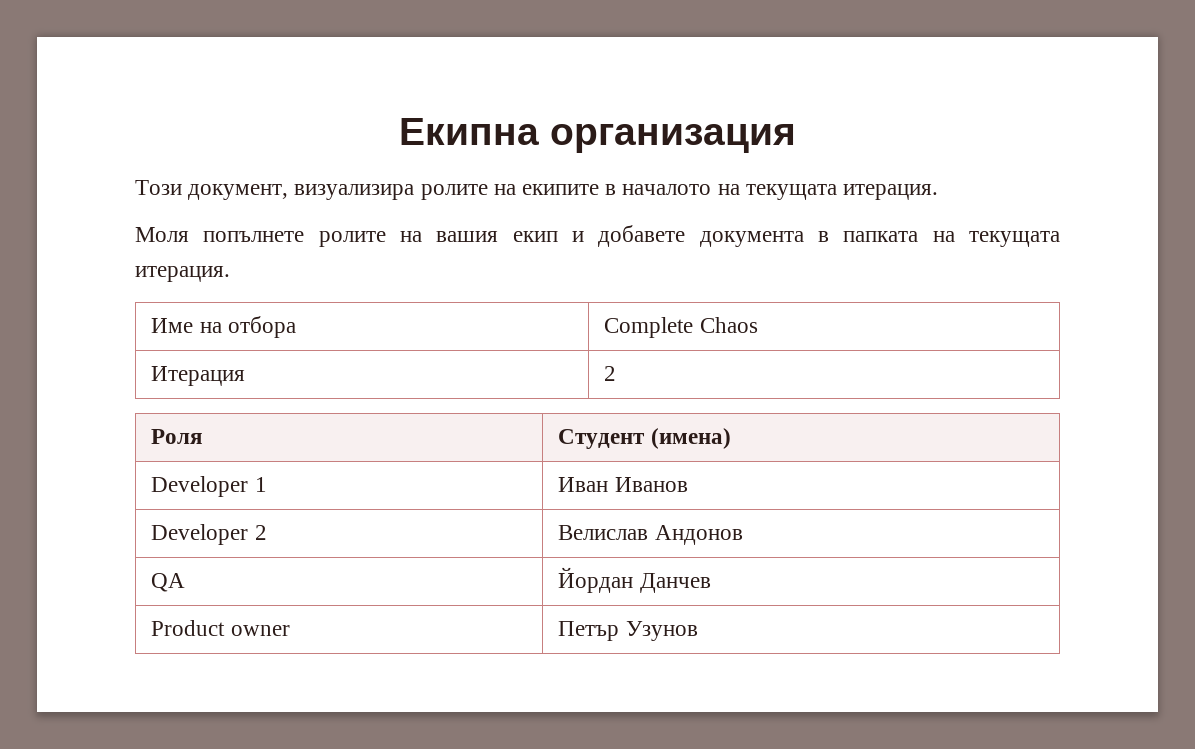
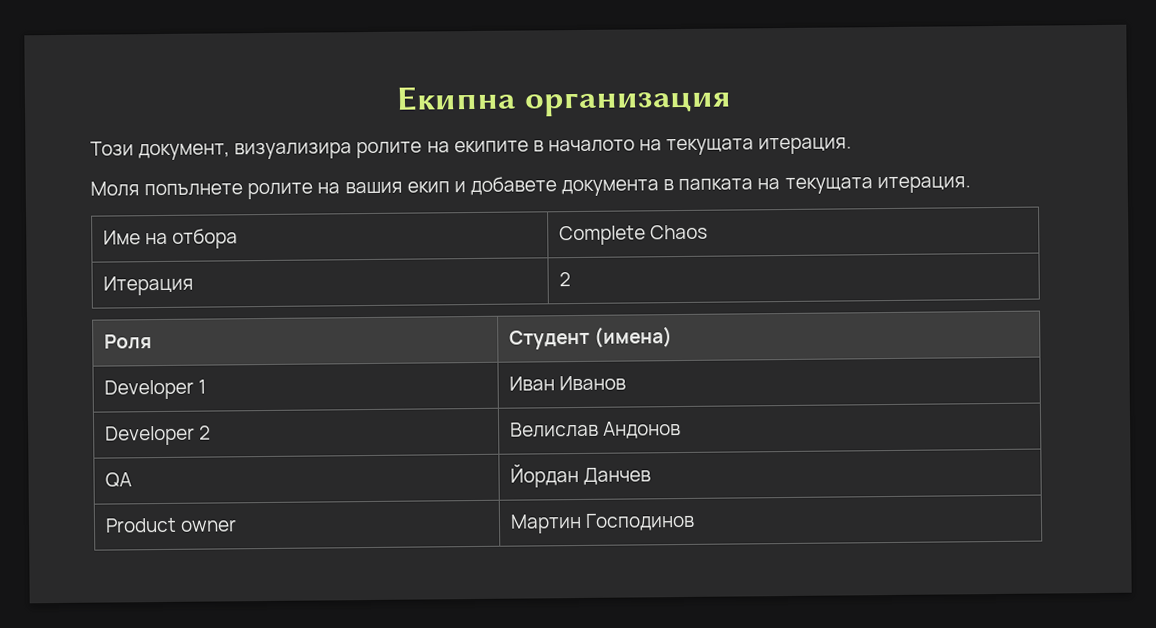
- Product owner | Петър Узунов
+ Product owner | Мартин Господинов

